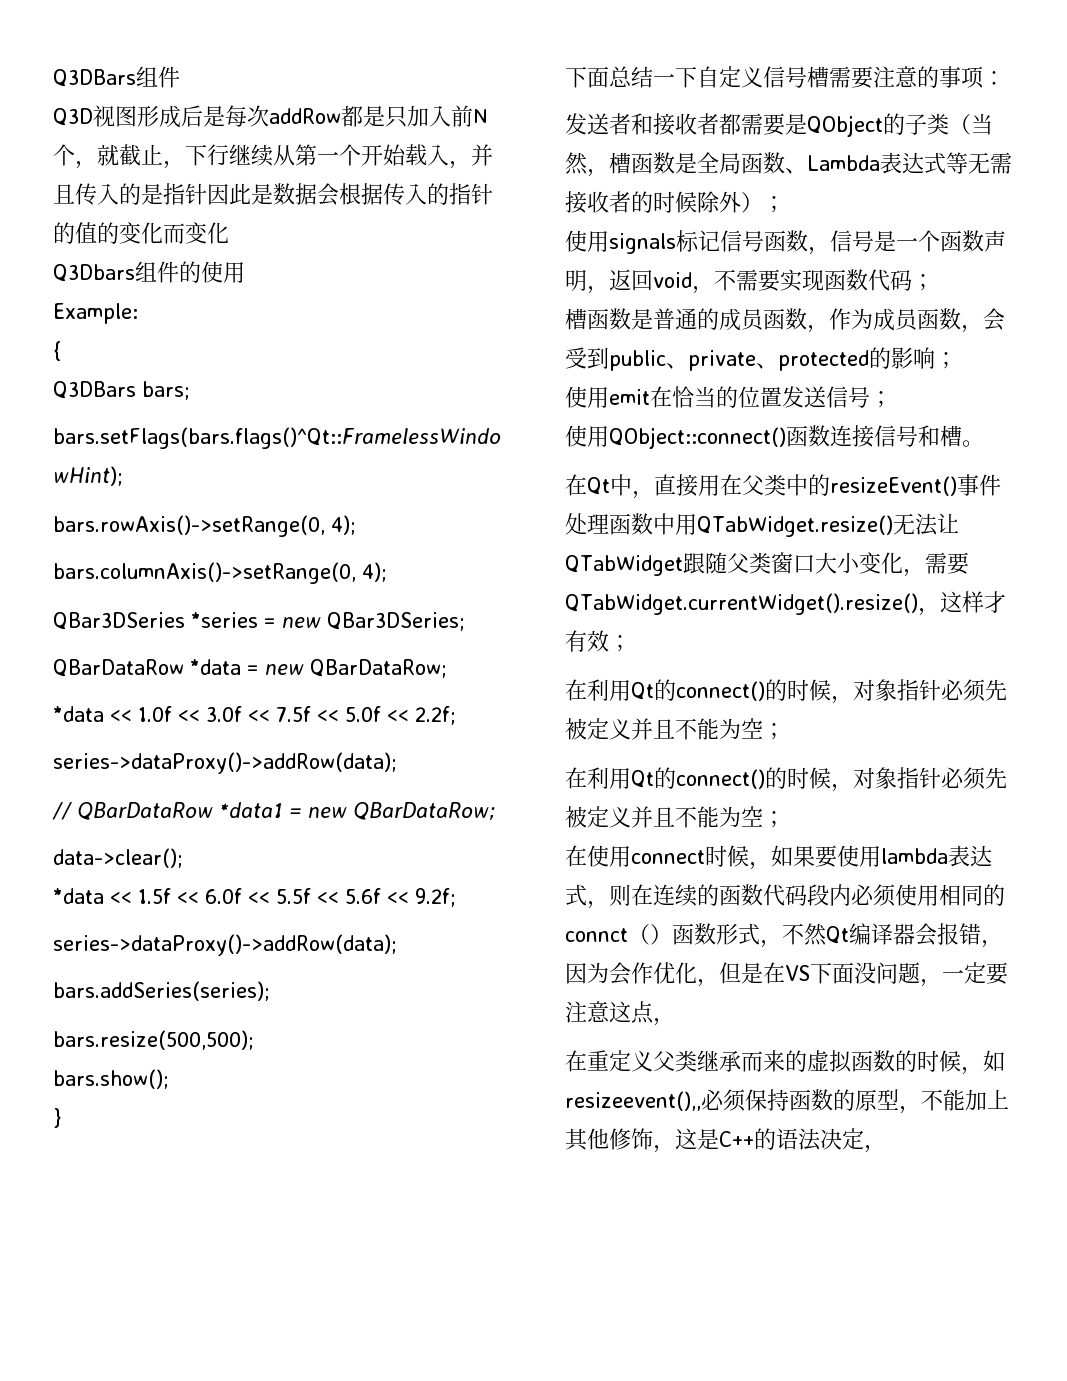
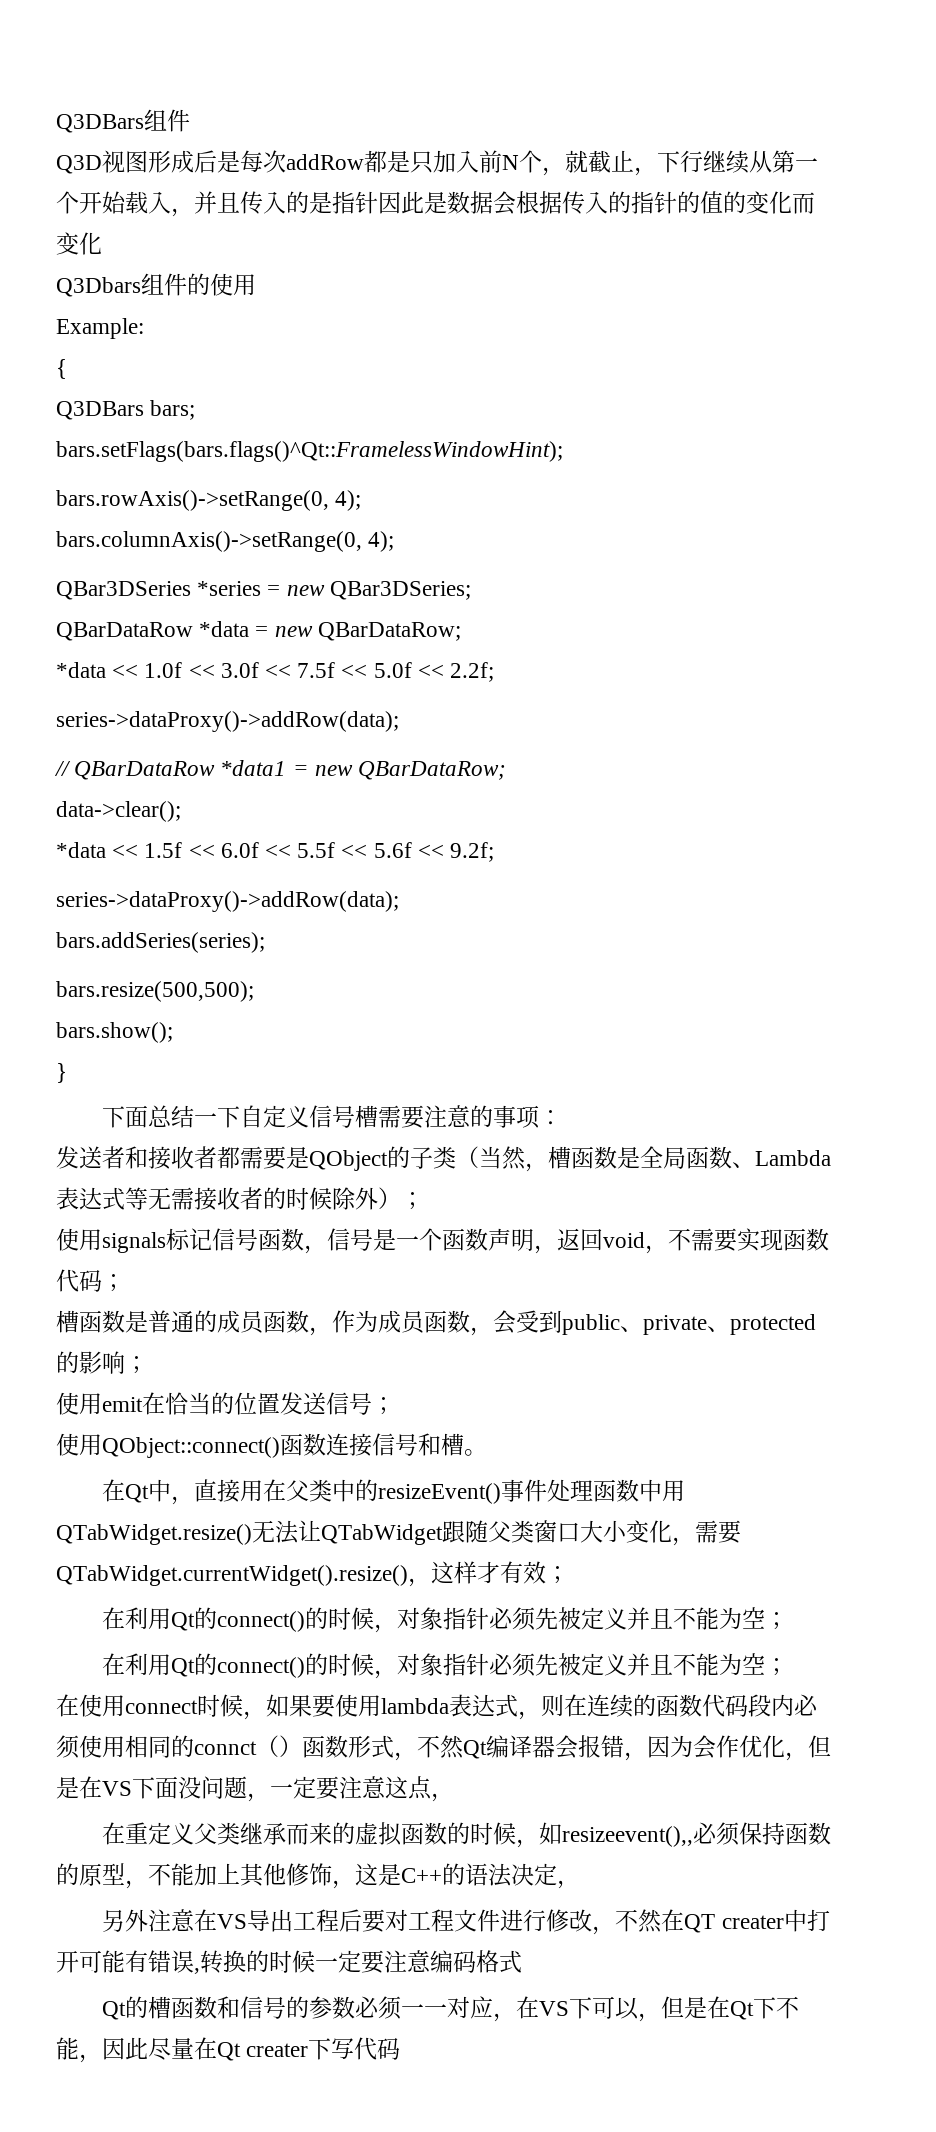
+ 另外注意在VS导出工程后要对工程文件进行修改，不然在QT creater中打开可能有错误,转换的时候一定要注意编码格式
+ Qt的槽函数和信号的参数必须一一对应，在VS下可以，但是在Qt下不能，因此尽量在Qt creater下写代码

